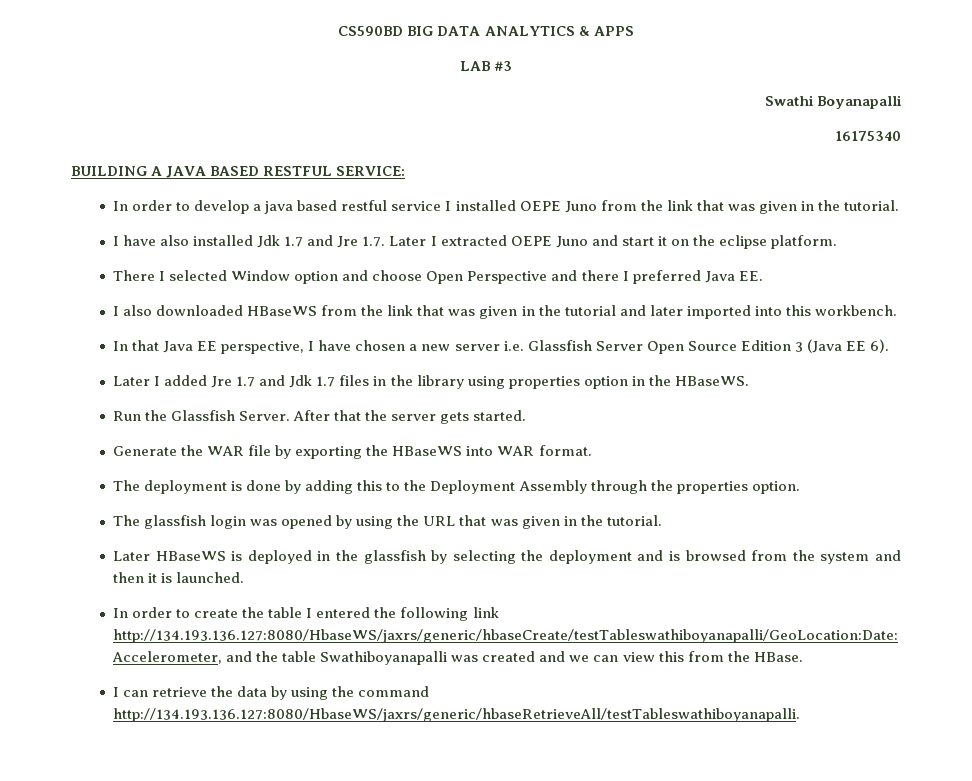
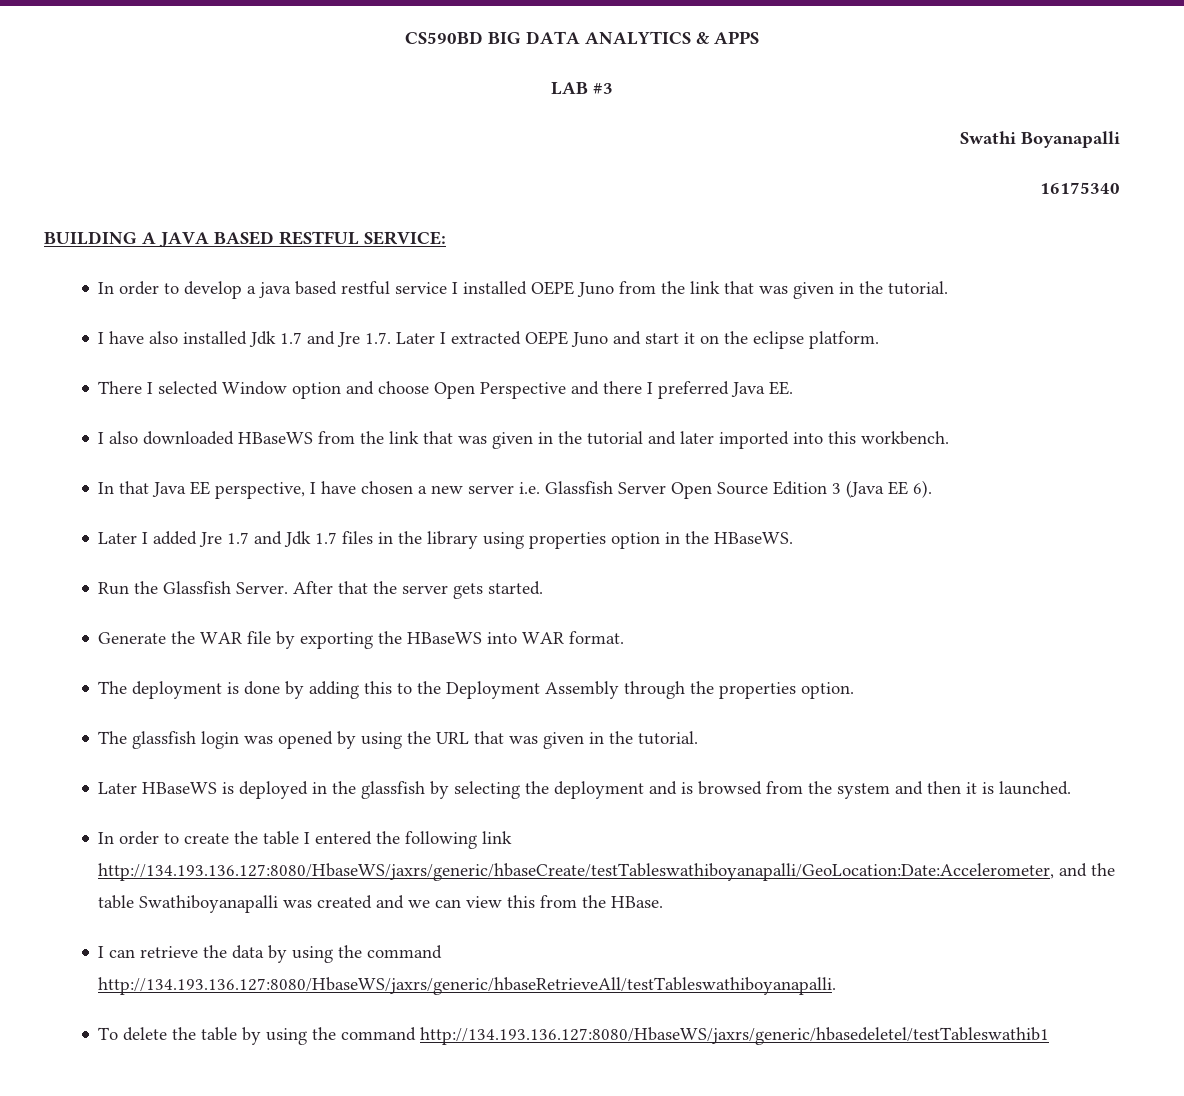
+ To delete the table by using the command http://134.193.136.127:8080/HbaseWS/jaxrs/generic/hbasedeletel/testTableswathib1

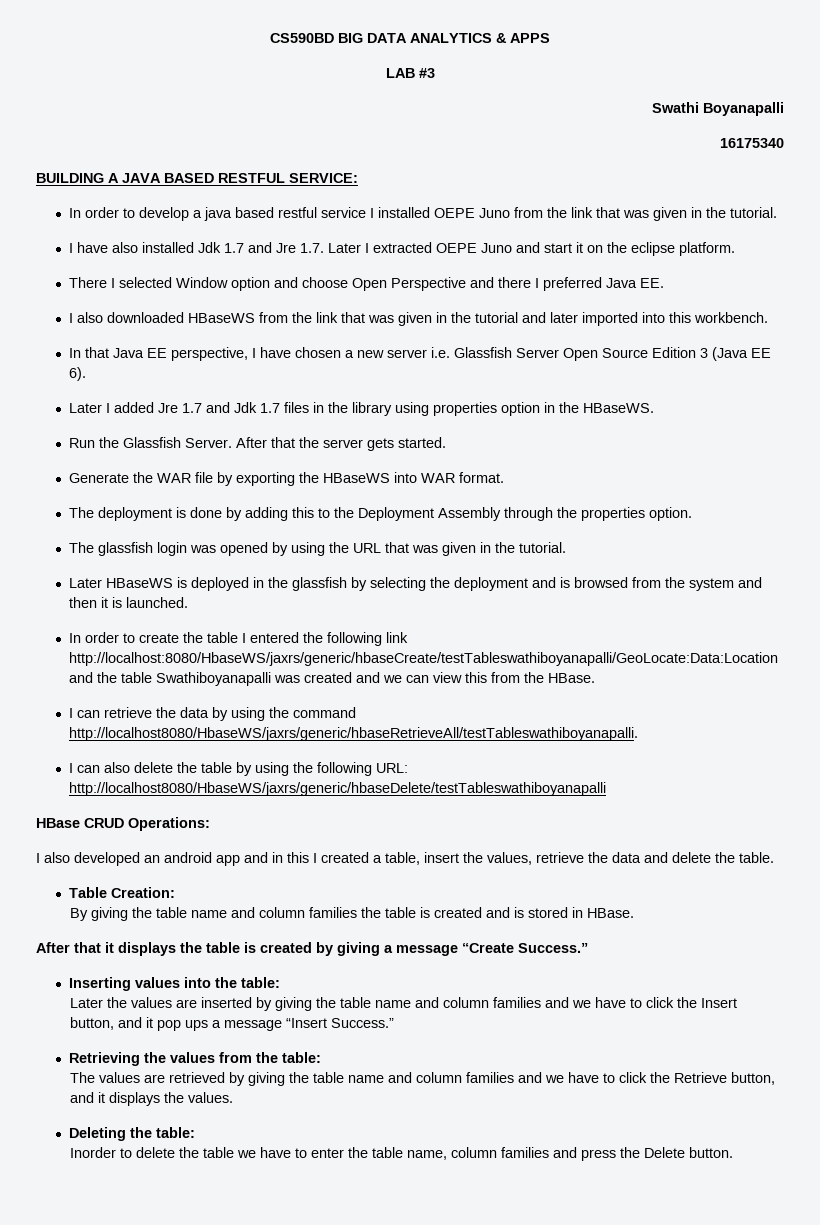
- In order to create the table I entered the following link http://134.193.136.127:8080/HbaseWS/jaxrs/generic/hbaseCreate/testTableswathiboyanapalli/GeoLocation:Date:Accelerometer, and the table Swathiboyanapalli was created and we can view this from the HBase.
+ In order to create the table I entered the following link http://localhost:8080/HbaseWS/jaxrs/generic/hbaseCreate/testTableswathiboyanapalli/GeoLocate:Data:Location and the table Swathiboyanapalli was created and we can view this from the HBase.
- I can retrieve the data by using the command http://134.193.136.127:8080/HbaseWS/jaxrs/generic/hbaseRetrieveAll/testTableswathiboyanapalli.
- To delete the table by using the command http://134.193.136.127:8080/HbaseWS/jaxrs/generic/hbasedeletel/testTableswathib1
+ I can retrieve the data by using the command http://localhost8080/HbaseWS/jaxrs/generic/hbaseRetrieveAll/testTableswathiboyanapalli.
+ I can also delete the table by using the following URL: http://localhost8080/HbaseWS/jaxrs/generic/hbaseDelete/testTableswathiboyanapalli
+ HBase CRUD Operations:
+ I also developed an android app and in this I created a table, insert the values, retrieve the data and delete the table.
+ Table Creation:
+ By giving the table name and column families the table is created and is stored in HBase.
+ After that it displays the table is created by giving a message “Create Success.”
+ Inserting values into the table:
+ Later the values are inserted by giving the table name and column families and we have to click the Insert button, and it pop ups a message “Insert Success.”
+ Retrieving the values from the table:
+ The values are retrieved by giving the table name and column families and we have to click the Retrieve button, and it displays the values.
+ Deleting the table:
+ Inorder to delete the table we have to enter the table name, column families and press the Delete button.

